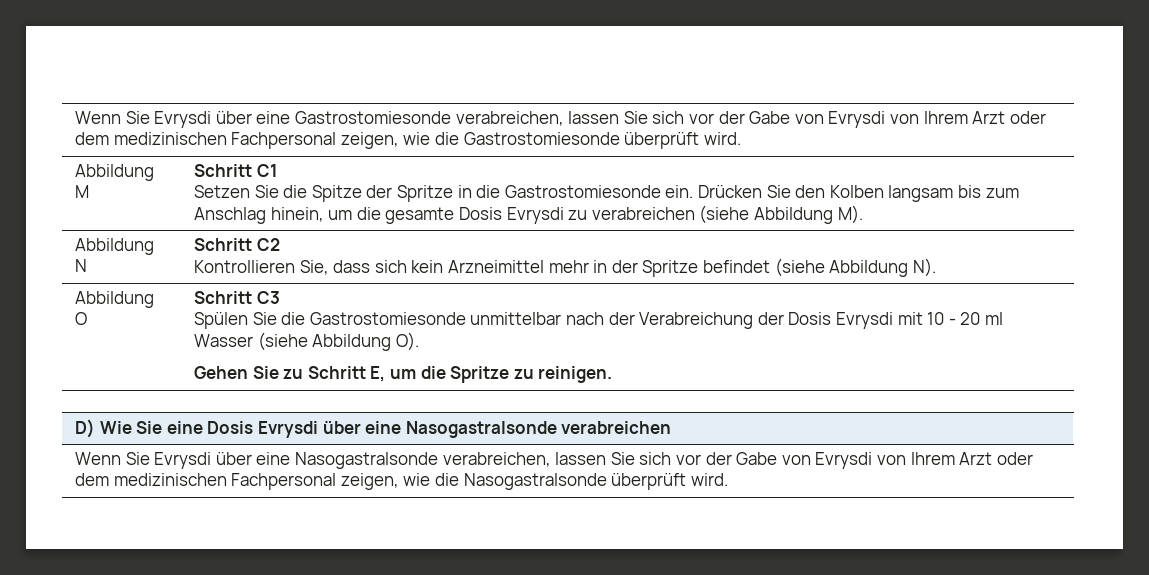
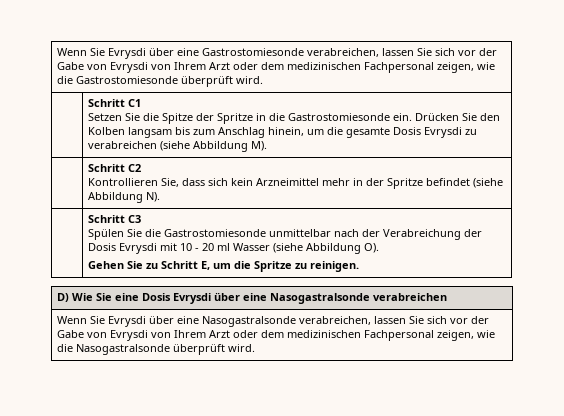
- Abbildung M | Schritt C1
+ | Schritt C1
- Abbildung N | Schritt C2
+ | Schritt C2
- Abbildung O | Schritt C3
+ | Schritt C3

